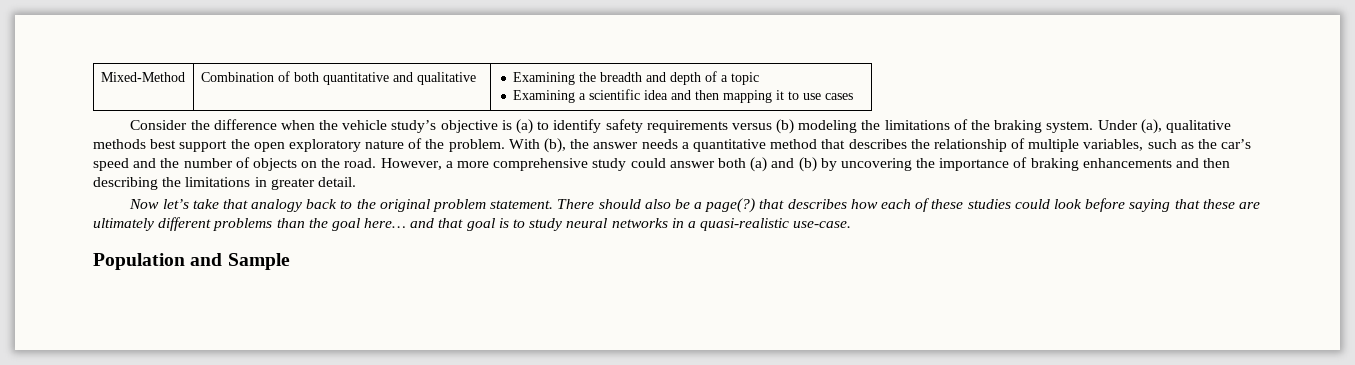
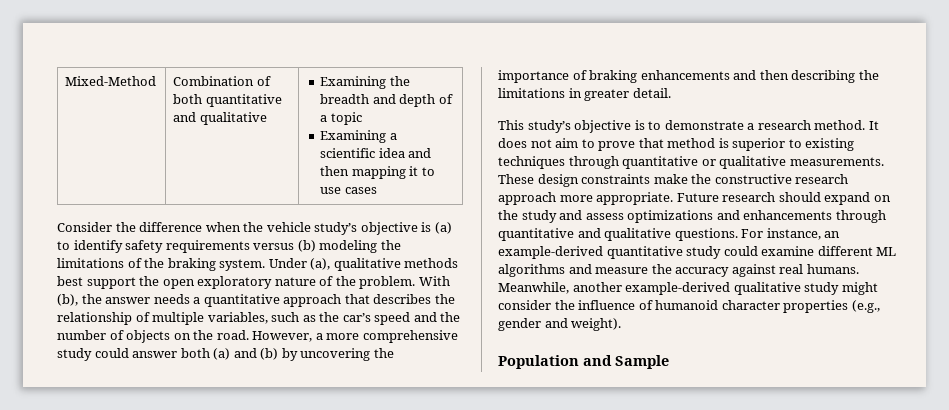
- With (b), the answer needs a quantitative method that describes the relationship of multiple variables, such as the car’s speed and the number of objects on the road.
+ With (b), the answer needs a quantitative approach that describes the relationship of multiple variables, such as the car’s speed and the number of objects on the road.
- Now let’s take that analogy back to the original problem statement. There should also be a page(?) that describes how each of these studies could look before saying that these are ultimately different problems than the goal here… and that goal is to study neural networks in a quasi-realistic use-case.
+ This study’s objective is to demonstrate a research method. It does not aim to prove that method is superior to existing techniques through quantitative or qualitative measurements. These design constraints make the constructive research approach more appropriate. Future research should expand on the study and assess optimizations and enhancements through quantitative and qualitative questions. For instance, an example-derived quantitative study could examine different ML algorithms and measure the accuracy against real humans. Meanwhile, another example-derived qualitative study might consider the influence of humanoid character properties (e.g., gender and weight).

